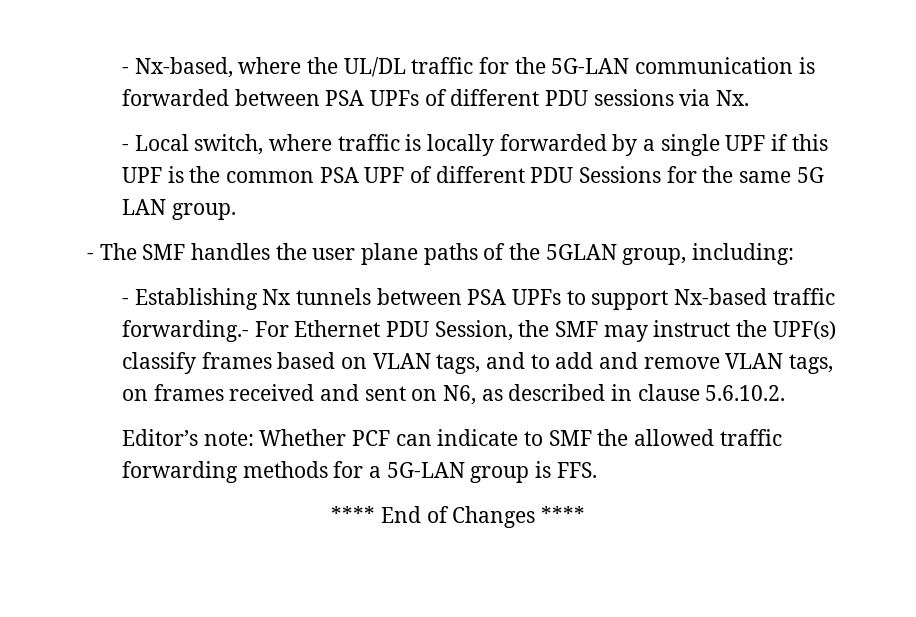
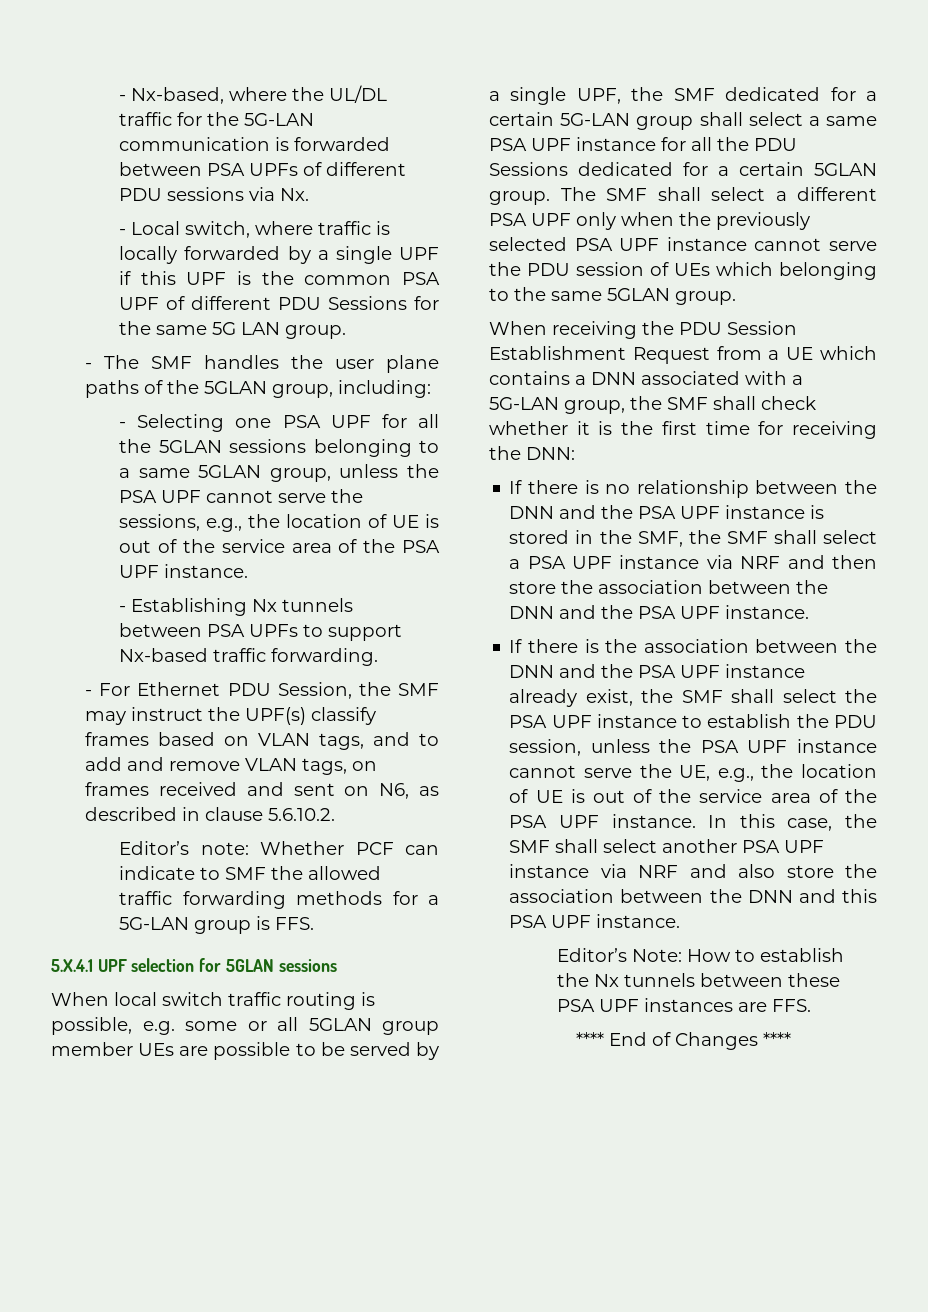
+ - Selecting one PSA UPF for all the 5GLAN sessions belonging to a same 5GLAN group, unless the PSA UPF cannot serve the sessions, e.g., the location of UE is out of the service area of the PSA UPF instance.
- - Establishing Nx tunnels between PSA UPFs to support Nx-based traffic forwarding.- For Ethernet PDU Session, the SMF may instruct the UPF(s) classify frames based on VLAN tags, and to add and remove VLAN tags, on frames received and sent on N6, as described in clause 5.6.10.2.
+ - Establishing Nx tunnels between PSA UPFs to support Nx-based traffic forwarding.
+ - For Ethernet PDU Session, the SMF may instruct the UPF(s) classify frames based on VLAN tags, and to add and remove VLAN tags, on frames received and sent on N6, as described in clause 5.6.10.2.
+ 5.X.4.1 UPF selection for 5GLAN sessions
+ When local switch traffic routing is possible, e.g. some or all 5GLAN group member UEs are possible to be served by a single UPF, the SMF dedicated for a certain 5G-LAN group shall select a same PSA UPF instance for all the PDU Sessions dedicated for a certain 5GLAN group. The SMF shall select a different PSA UPF only when the previously selected PSA UPF instance cannot serve the PDU session of UEs which belonging to the same 5GLAN group.
+ When receiving the PDU Session Establishment Request from a UE which contains a DNN associated with a 5G-LAN group, the SMF shall check whether it is the first time for receiving the DNN:
+ If there is no relationship between the DNN and the PSA UPF instance is stored in the SMF, the SMF shall select a PSA UPF instance via NRF and then store the association between the DNN and the PSA UPF instance.
+ If there is the association between the DNN and the PSA UPF instance already exist, the SMF shall select the PSA UPF instance to establish the PDU session, unless the PSA UPF instance cannot serve the UE, e.g., the location of UE is out of the service area of the PSA UPF instance. In this case, the SMF shall select another PSA UPF instance via NRF and also store the association between the DNN and this PSA UPF instance.
+ Editor’s Note: How to establish the Nx tunnels between these PSA UPF instances are FFS.

